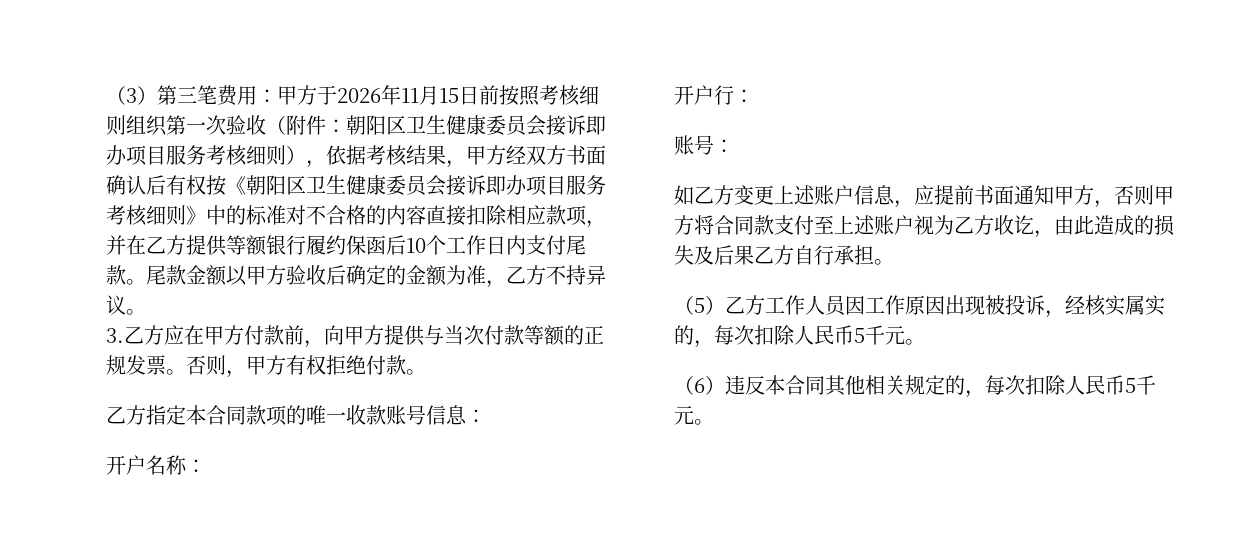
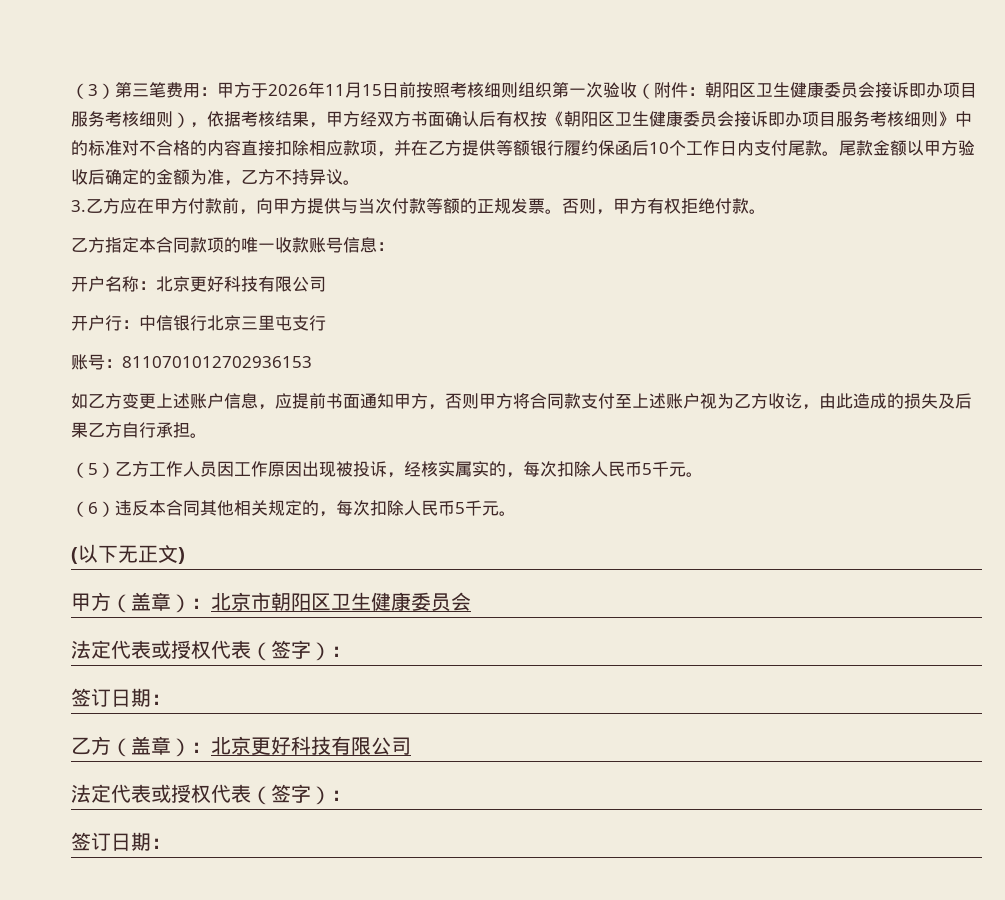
- 开户名称：
- 开户行：
+ 开户名称：北京更好科技有限公司
+ 开户行：中信银行北京三里屯支行
- 账号：
+ 账号：8110701012702936153
+ (以下无正文)
+ 甲方（盖章）：北京市朝阳区卫生健康委员会
+ 法定代表或授权代表（签字）：
+ 签订日期：
+ 乙方（盖章）：北京更好科技有限公司
+ 法定代表或授权代表（签字）：
+ 签订日期：

